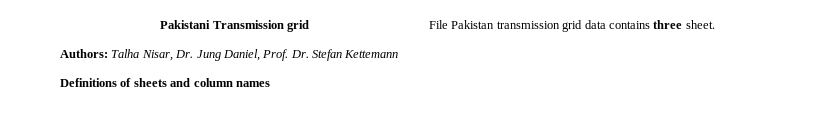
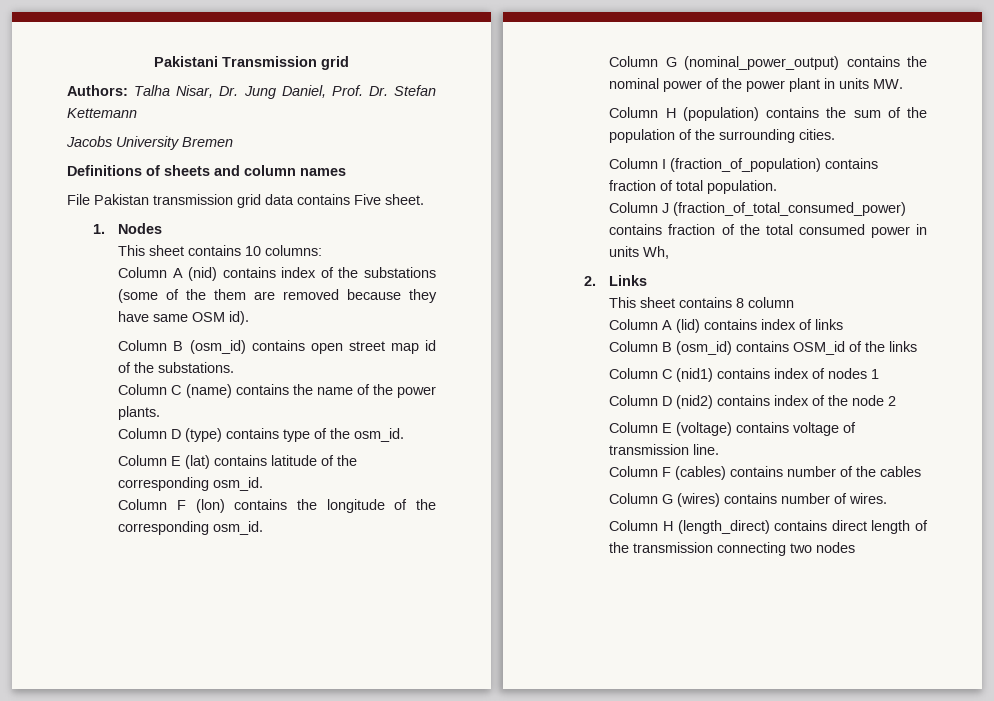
+ Jacobs University Bremen
- File Pakistan transmission grid data contains three sheet.
+ File Pakistan transmission grid data contains Five sheet.
+ 1. Nodes
+ This sheet contains 10 columns:
+ Column A (nid) contains index of the substations (some of the them are removed because they have same OSM id).
+ Column B (osm_id) contains open street map id of the substations.
+ Column C (name) contains the name of the power plants.
+ Column D (type) contains type of the osm_id.
+ Column E (lat) contains latitude of the corresponding osm_id.
+ Column F (lon) contains the longitude of the corresponding osm_id.
+ Column G (nominal_power_output) contains the nominal power of the power plant in units MW.
+ Column H (population) contains the sum of the population of the surrounding cities.
+ Column I (fraction_of_population) contains fraction of total population.
+ Column J (fraction_of_total_consumed_power) contains fraction of the total consumed power in units Wh,
+ 2. Links
+ This sheet contains 8 column
+ Column A (lid) contains index of links
+ Column B (osm_id) contains OSM_id of the links
+ Column C (nid1) contains index of nodes 1
+ Column D (nid2) contains index of the node 2
+ Column E (voltage) contains voltage of transmission line.
+ Column F (cables) contains number of the cables
+ Column G (wires) contains number of wires.
+ Column H (length_direct) contains direct length of the transmission connecting two nodes

